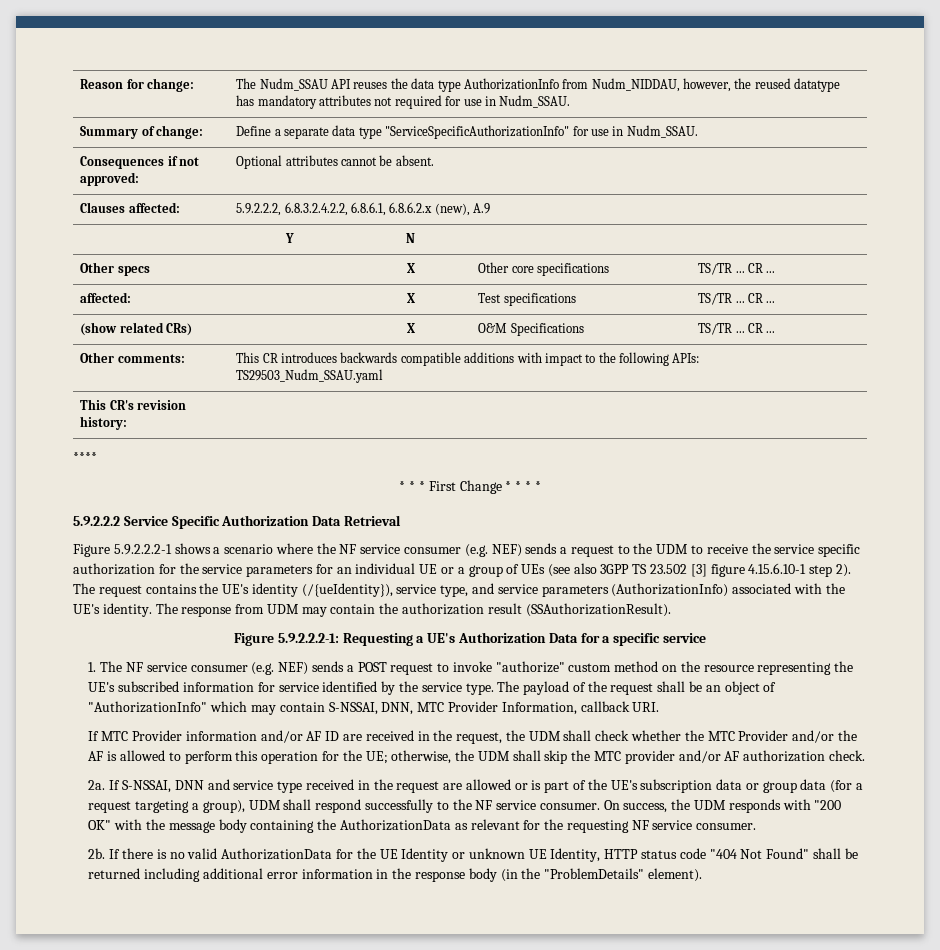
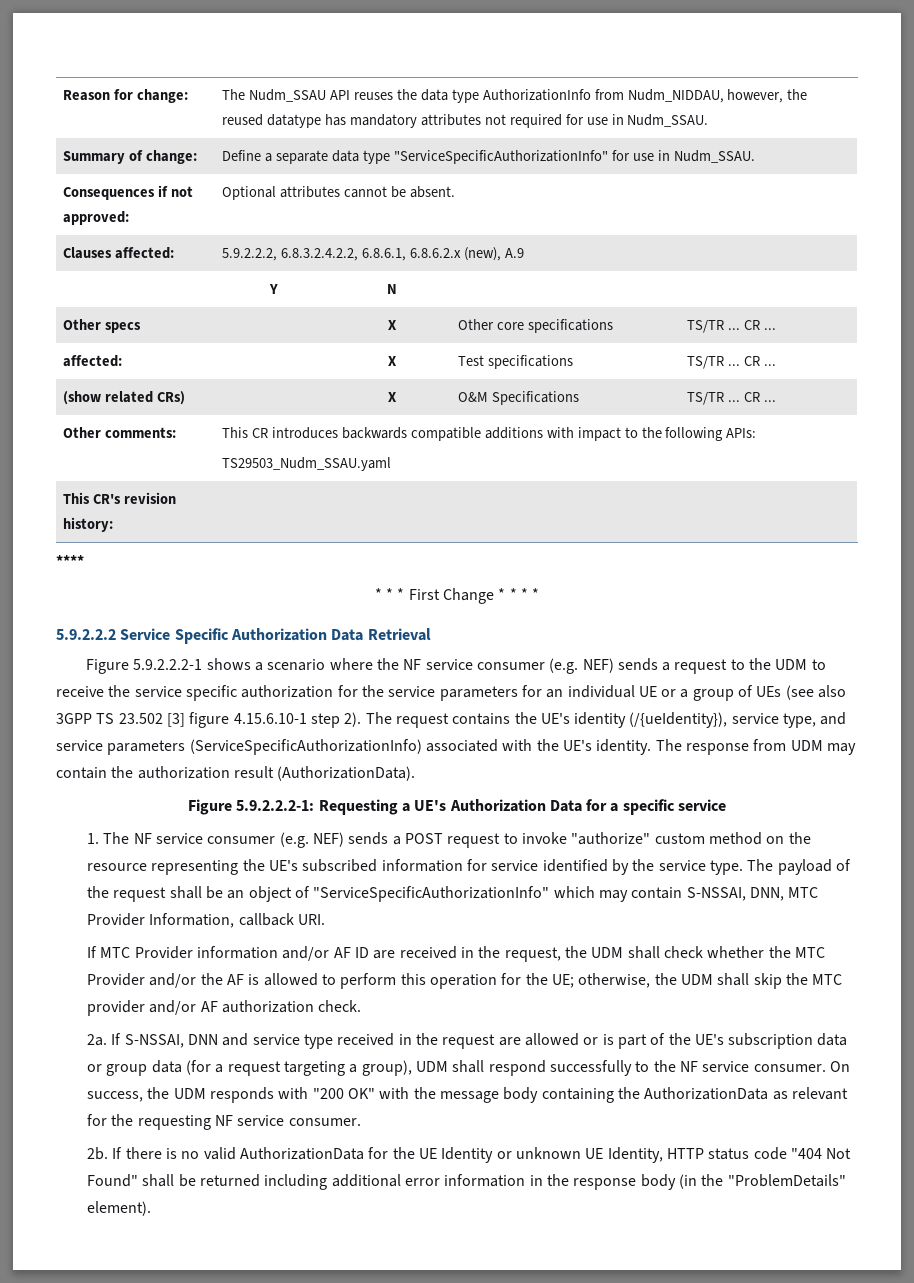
- The request contains the UE's identity (/{ueIdentity}), service type, and service parameters (AuthorizationInfo) associated with the UE's identity.
+ The request contains the UE's identity (/{ueIdentity}), service type, and service parameters (ServiceSpecificAuthorizationInfo) associated with the UE's identity.
- The response from UDM may contain the authorization result (SSAuthorizationResult).
+ The response from UDM may contain the authorization result (AuthorizationData).
- The payload of the request shall be an object of "AuthorizationInfo" which may contain S-NSSAI, DNN, MTC Provider Information, callback URI.
+ The payload of the request shall be an object of "ServiceSpecificAuthorizationInfo" which may contain S-NSSAI, DNN, MTC Provider Information, callback URI.

